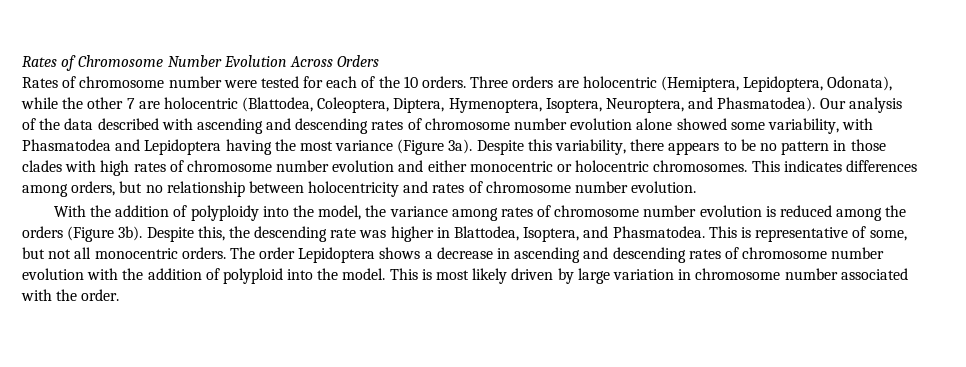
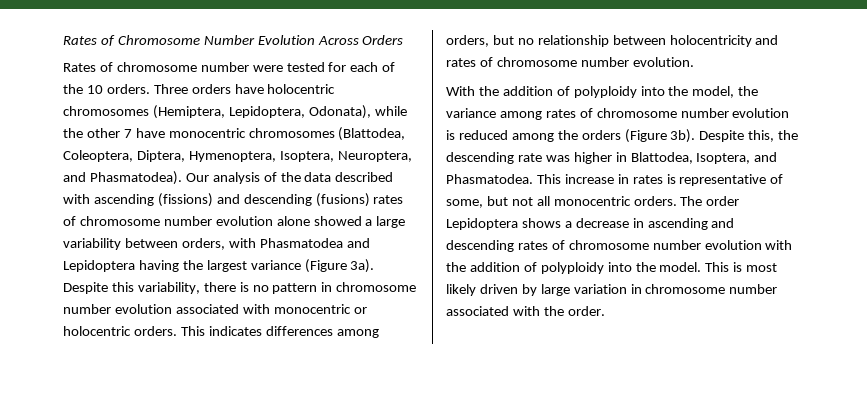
- Three orders are holocentric (Hemiptera, Lepidoptera, Odonata), while the other 7 are holocentric (Blattodea, Coleoptera, Diptera, Hymenoptera, Isoptera, Neuroptera, and Phasmatodea).
+ Three orders have holocentric chromosomes (Hemiptera, Lepidoptera, Odonata), while the other 7 have monocentric chromosomes (Blattodea, Coleoptera, Diptera, Hymenoptera, Isoptera, Neuroptera, and Phasmatodea).
- Our analysis of the data described with ascending and descending rates of chromosome number evolution alone showed some variability, with Phasmatodea and Lepidoptera having the most variance (Figure 3a).
+ Our analysis of the data described with ascending (fissions) and descending (fusions) rates of chromosome number evolution alone showed a large variability between orders, with Phasmatodea and Lepidoptera having the largest variance (Figure 3a).
- Despite this variability, there appears to be no pattern in those clades with high rates of chromosome number evolution and either monocentric or holocentric chromosomes.
+ Despite this variability, there is no pattern in chromosome number evolution associated with monocentric or holocentric orders.
- This is representative of some, but not all monocentric orders.
+ This increase in rates is representative of some, but not all monocentric orders.
- The order Lepidoptera shows a decrease in ascending and descending rates of chromosome number evolution with the addition of polyploid into the model.
+ The order Lepidoptera shows a decrease in ascending and descending rates of chromosome number evolution with the addition of polyploidy into the model.

